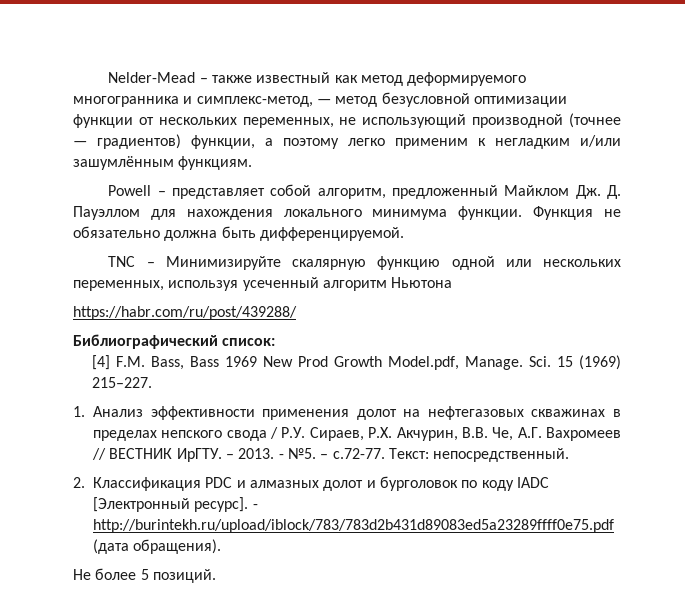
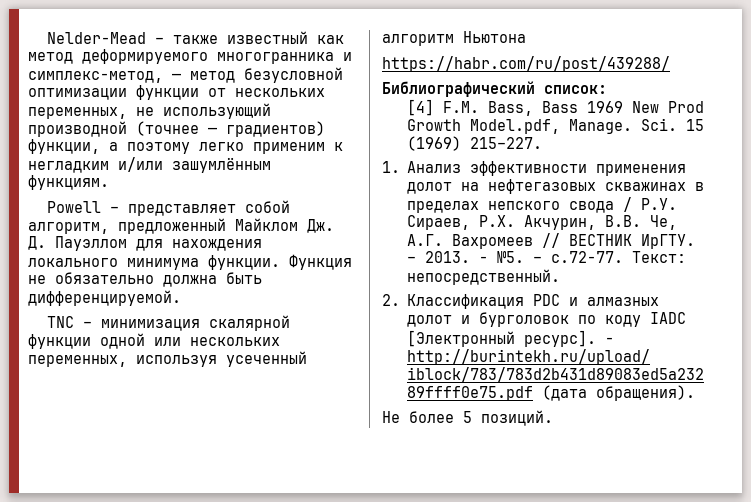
- TNC – Минимизируйте скалярную функцию одной или нескольких переменных, используя усеченный алгоритм Ньютона
+ TNC – минимизация скалярной функции одной или нескольких переменных, используя усеченный алгоритм Ньютона

